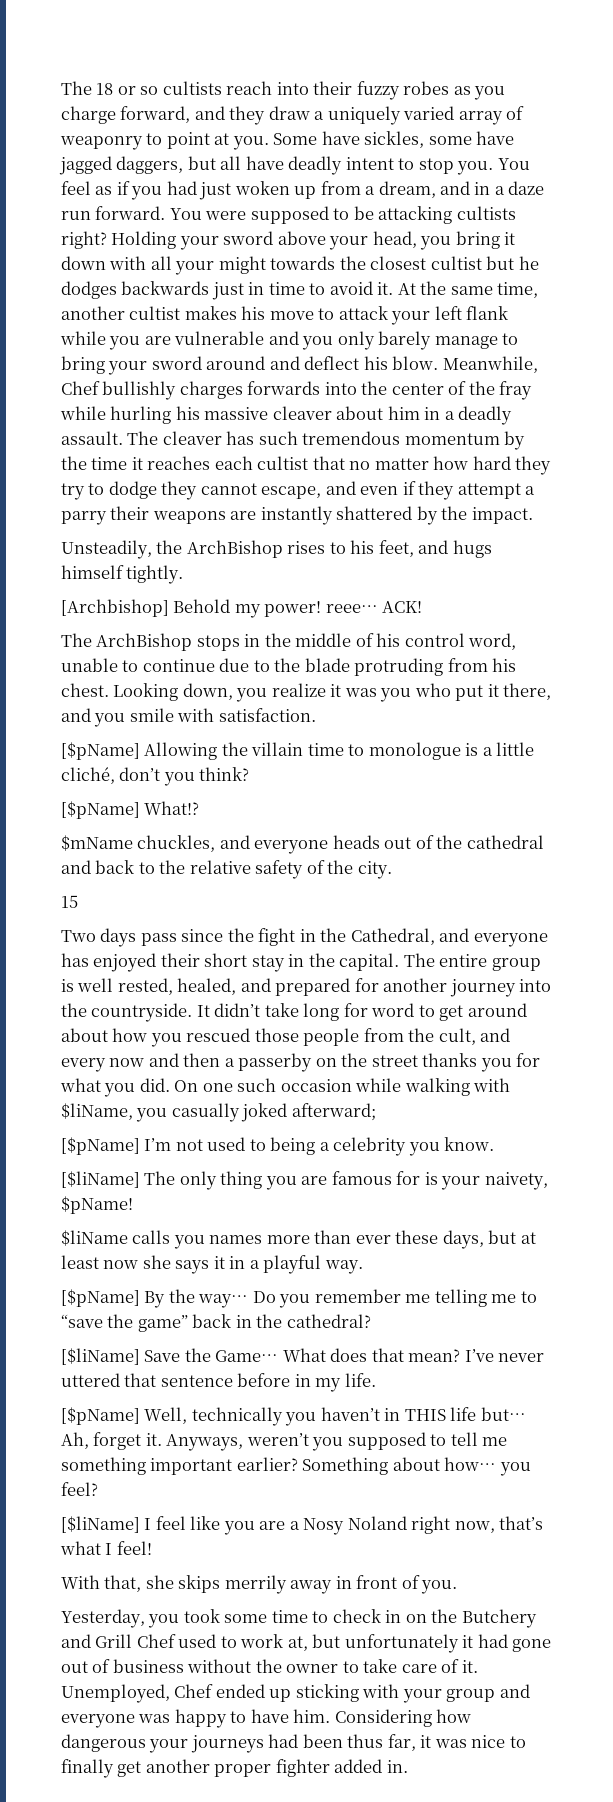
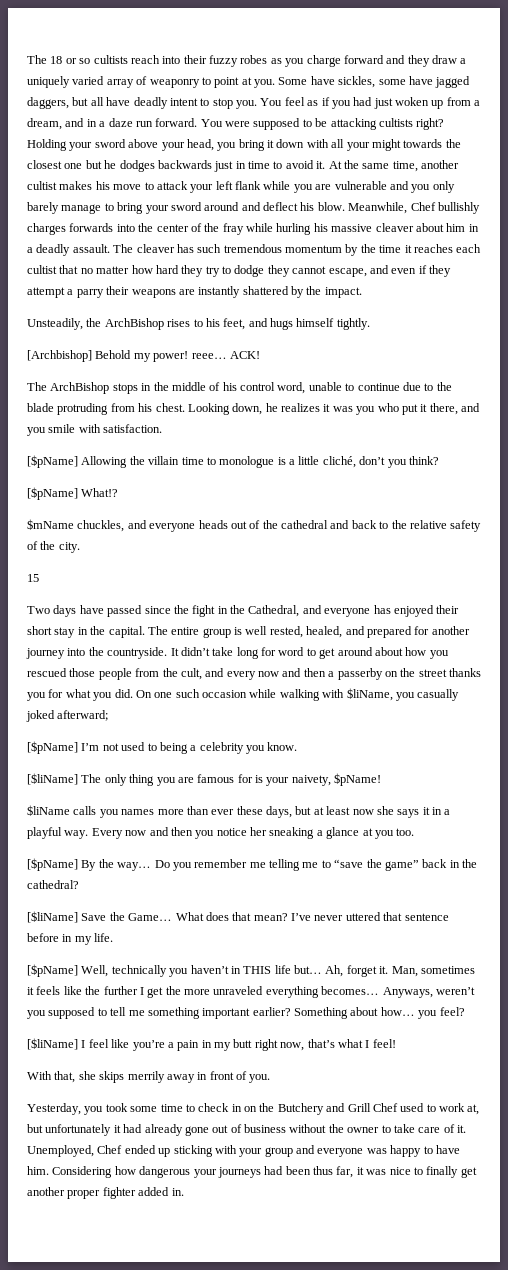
- The 18 or so cultists reach into their fuzzy robes as you charge forward, and they draw a uniquely varied array of weaponry to point at you.
+ The 18 or so cultists reach into their fuzzy robes as you charge forward and they draw a uniquely varied array of weaponry to point at you.
- Holding your sword above your head, you bring it down with all your might towards the closest cultist but he dodges backwards just in time to avoid it.
+ Holding your sword above your head, you bring it down with all your might towards the closest one but he dodges backwards just in time to avoid it.
- Looking down, you realize it was you who put it there, and you smile with satisfaction.
+ Looking down, he realizes it was you who put it there, and you smile with satisfaction.
- Two days pass since the fight in the Cathedral, and everyone has enjoyed their short stay in the capital.
+ Two days have passed since the fight in the Cathedral, and everyone has enjoyed their short stay in the capital.
+ Every now and then you notice her sneaking a glance at you too.
+ Man, sometimes it feels like the further I get the more unraveled everything becomes…
- [$liName] I feel like you are a Nosy Noland right now, that’s what I feel!
+ [$liName] I feel like you’re a pain in my butt right now, that’s what I feel!
- Yesterday, you took some time to check in on the Butchery and Grill Chef used to work at, but unfortunately it had gone out of business without the owner to take care of it.
+ Yesterday, you took some time to check in on the Butchery and Grill Chef used to work at, but unfortunately it had already gone out of business without the owner to take care of it.

